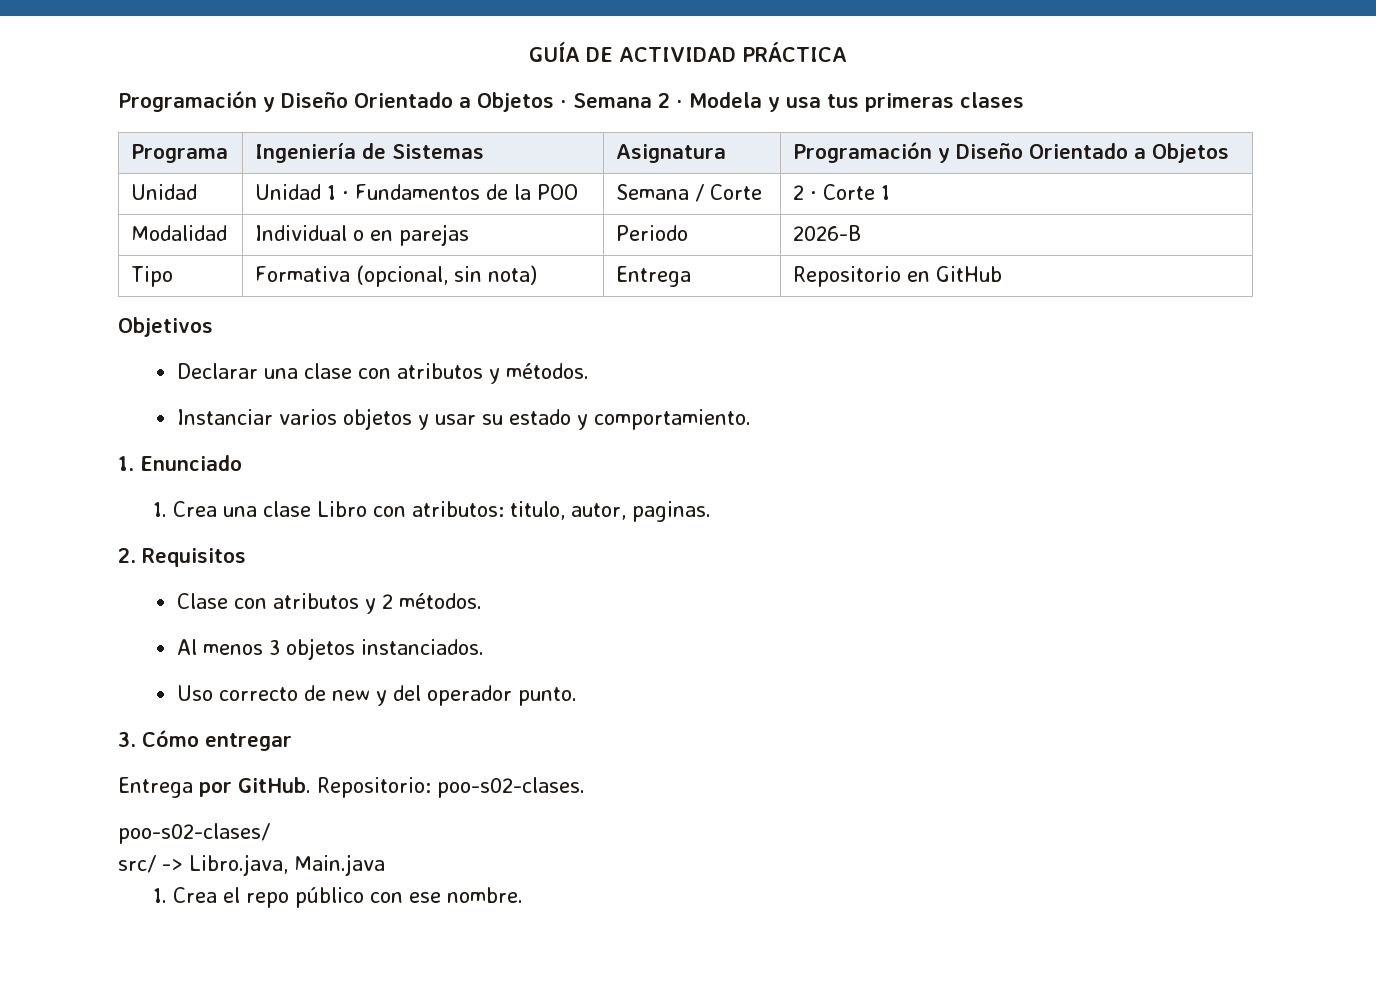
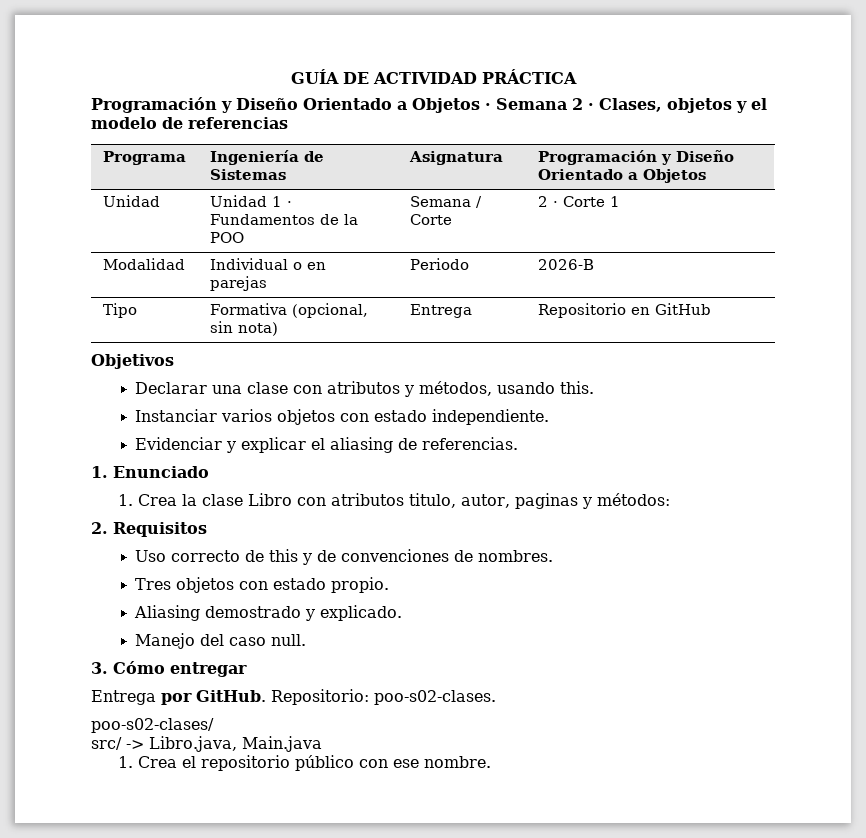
- Programación y Diseño Orientado a Objetos · Semana 2 · Modela y usa tus primeras clases
+ Programación y Diseño Orientado a Objetos · Semana 2 · Clases, objetos y el modelo de referencias
- Declarar una clase con atributos y métodos.
+ Declarar una clase con atributos y métodos, usando this.
- Instanciar varios objetos y usar su estado y comportamiento.
+ Instanciar varios objetos con estado independiente.
+ Evidenciar y explicar el aliasing de referencias.
- 1. Crea una clase Libro con atributos: titulo, autor, paginas.
+ 1. Crea la clase Libro con atributos titulo, autor, paginas y métodos:
- Clase con atributos y 2 métodos.
- Al menos 3 objetos instanciados.
- Uso correcto de new y del operador punto.
+ Uso correcto de this y de convenciones de nombres.
+ Tres objetos con estado propio.
+ Aliasing demostrado y explicado.
+ Manejo del caso null.
- 1. Crea el repo público con ese nombre.
+ 1. Crea el repositorio público con ese nombre.

